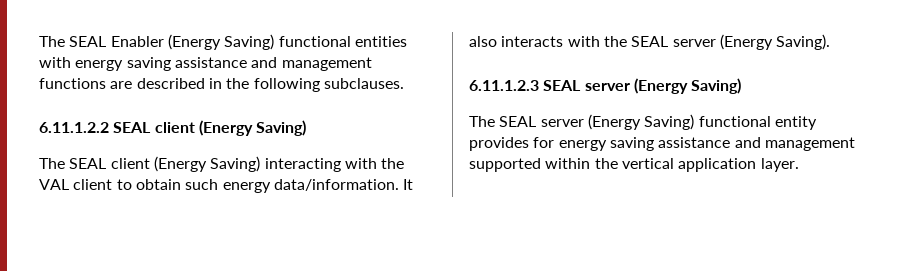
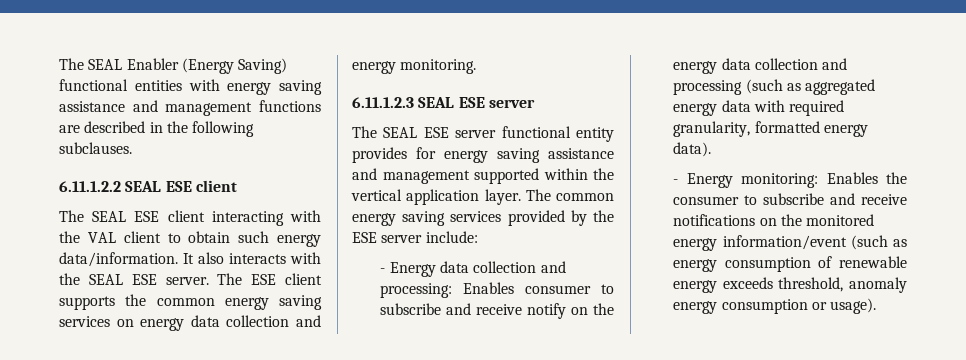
- 6.11.1.2.2 SEAL client (Energy Saving)
- The SEAL client (Energy Saving) interacting with the VAL client to obtain such energy data/information.
+ 6.11.1.2.2 SEAL ESE client
+ The SEAL ESE client interacting with the VAL client to obtain such energy data/information.
- It also interacts with the SEAL server (Energy Saving).
+ It also interacts with the SEAL ESE server. The ESE client supports the common energy saving services on energy data collection and energy monitoring.
- 6.11.1.2.3 SEAL server (Energy Saving)
- The SEAL server (Energy Saving) functional entity provides for energy saving assistance and management supported within the vertical application layer.
+ 6.11.1.2.3 SEAL ESE server
+ The SEAL ESE server functional entity provides for energy saving assistance and management supported within the vertical application layer.
+ The common energy saving services provided by the ESE server include:
+ - Energy data collection and processing: Enables consumer to subscribe and receive notify on the energy data collection and processing (such as aggregated energy data with required granularity, formatted energy data).
+ - Energy monitoring: Enables the consumer to subscribe and receive notifications on the monitored energy information/event (such as energy consumption of renewable energy exceeds threshold, anomaly energy consumption or usage).

